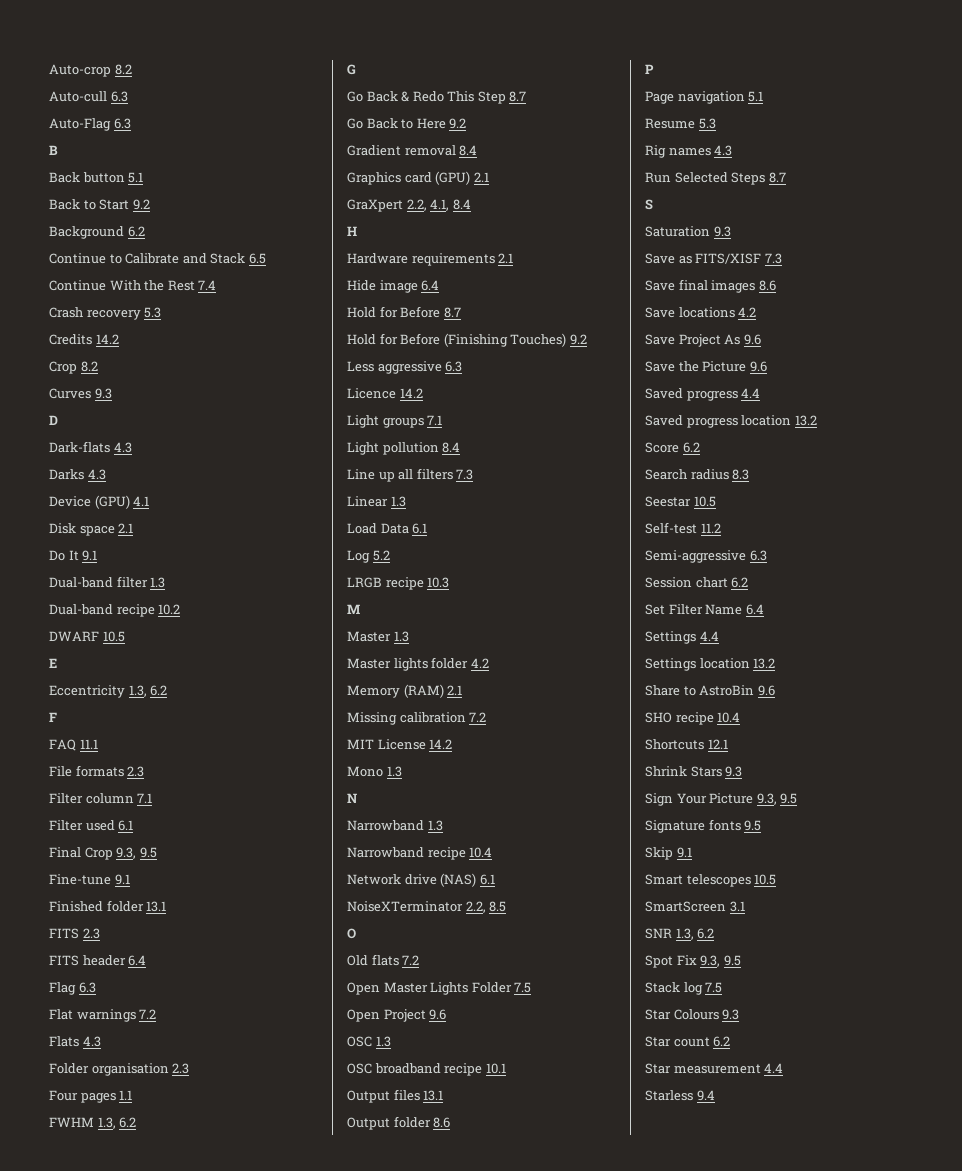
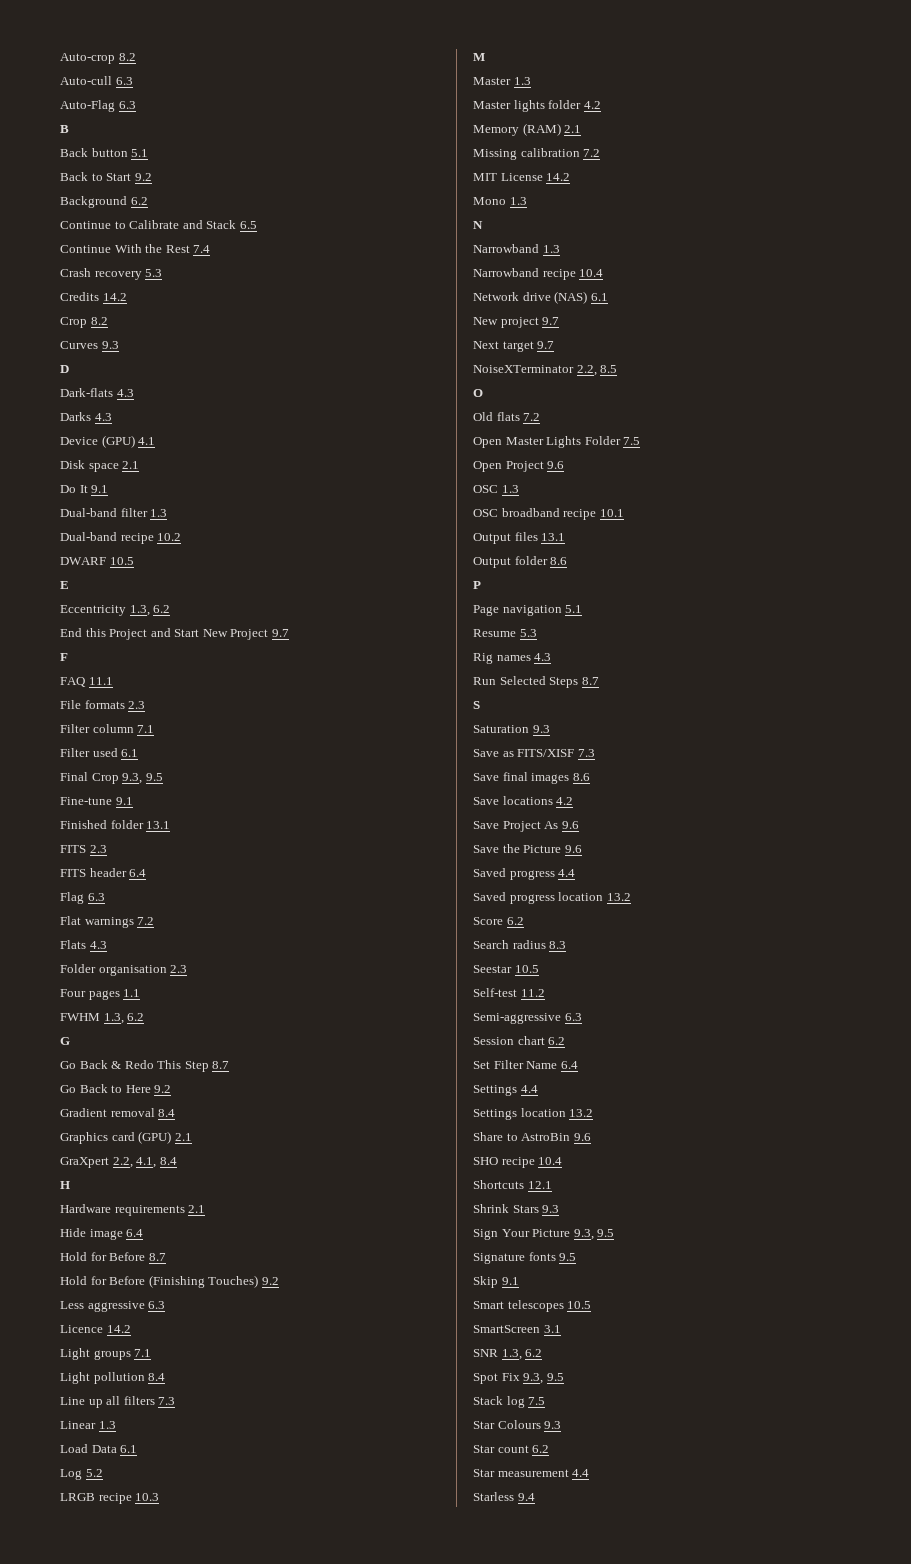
+ End this Project and Start New Project 9.7
+ New project 9.7
+ Next target 9.7

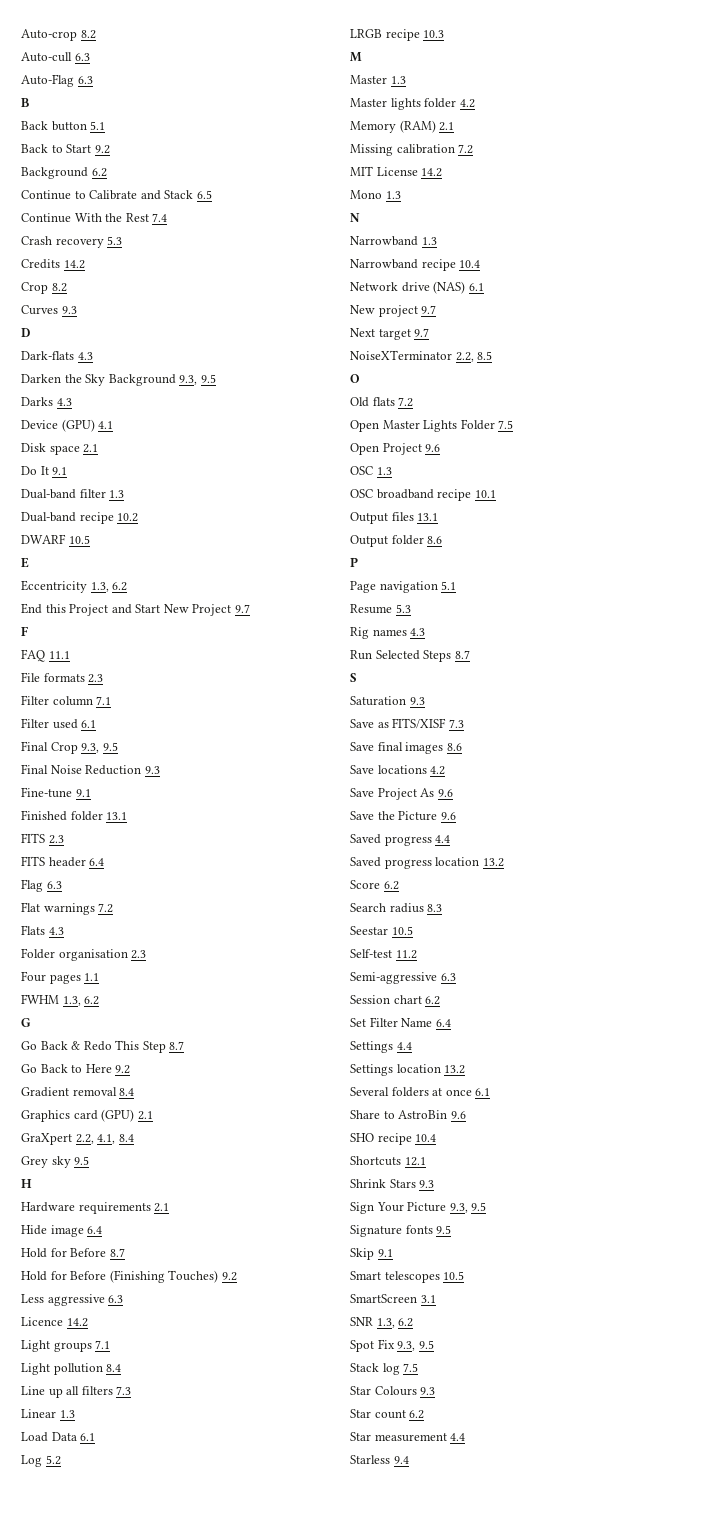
+ Darken the Sky Background 9.3, 9.5
+ Final Noise Reduction 9.3
+ Grey sky 9.5
+ Several folders at once 6.1

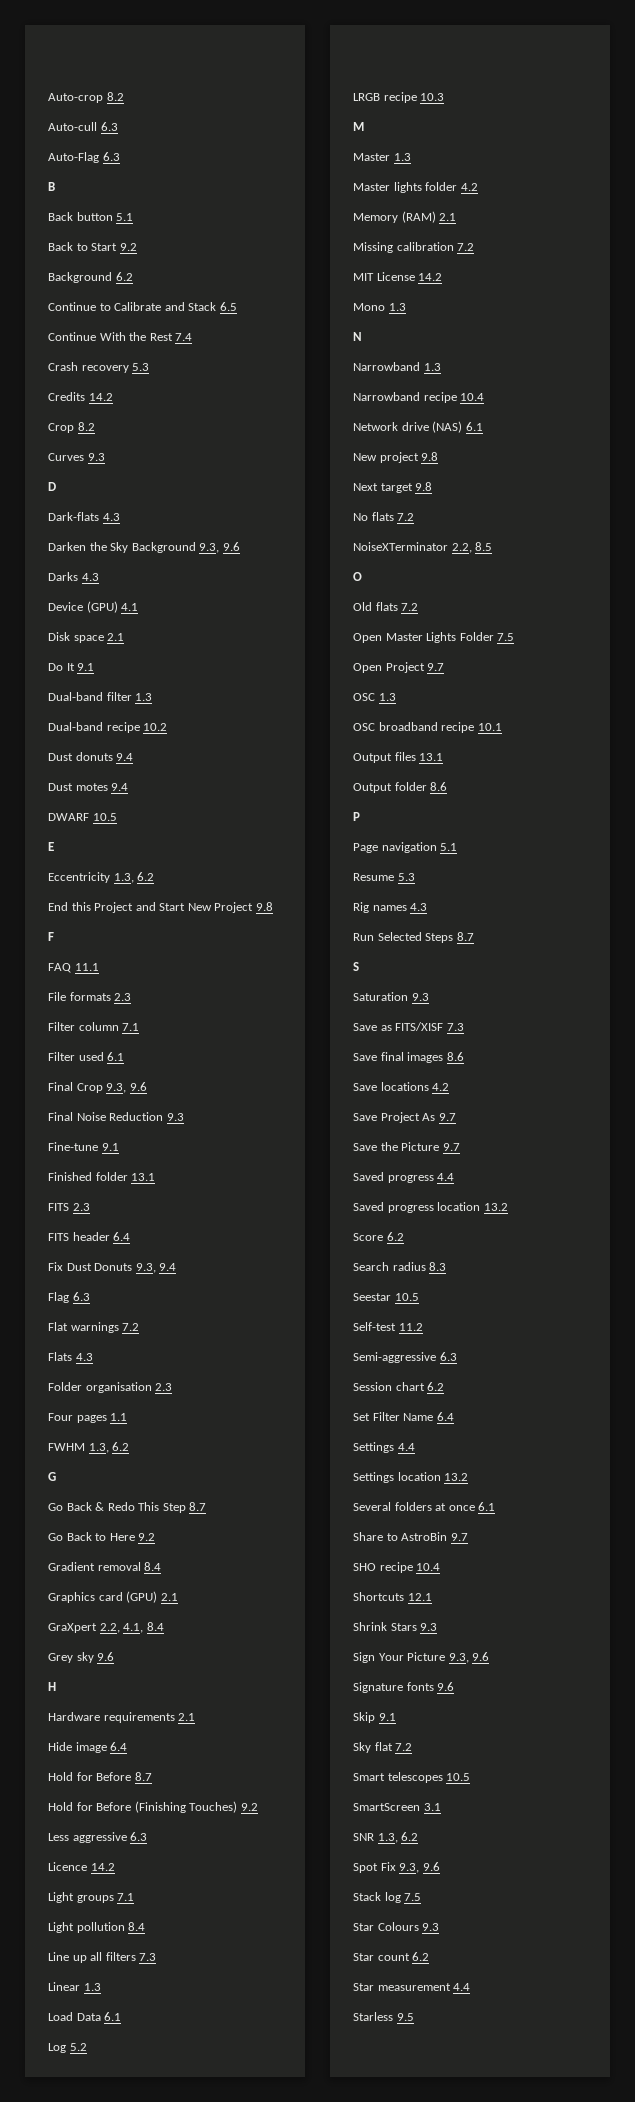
- Darken the Sky Background 9.3, 9.5
+ Darken the Sky Background 9.3, 9.6
+ Dust donuts 9.4
+ Dust motes 9.4
- End this Project and Start New Project 9.7
+ End this Project and Start New Project 9.8
- Final Crop 9.3, 9.5
+ Final Crop 9.3, 9.6
+ Fix Dust Donuts 9.3, 9.4
- Grey sky 9.5
+ Grey sky 9.6
- New project 9.7
+ New project 9.8
- Next target 9.7
+ Next target 9.8
+ No flats 7.2
- Open Project 9.6
+ Open Project 9.7
- Save Project As 9.6
+ Save Project As 9.7
- Save the Picture 9.6
+ Save the Picture 9.7
- Share to AstroBin 9.6
+ Share to AstroBin 9.7
- Sign Your Picture 9.3, 9.5
+ Sign Your Picture 9.3, 9.6
- Signature fonts 9.5
+ Signature fonts 9.6
+ Sky flat 7.2
- Spot Fix 9.3, 9.5
+ Spot Fix 9.3, 9.6
- Starless 9.4
+ Starless 9.5

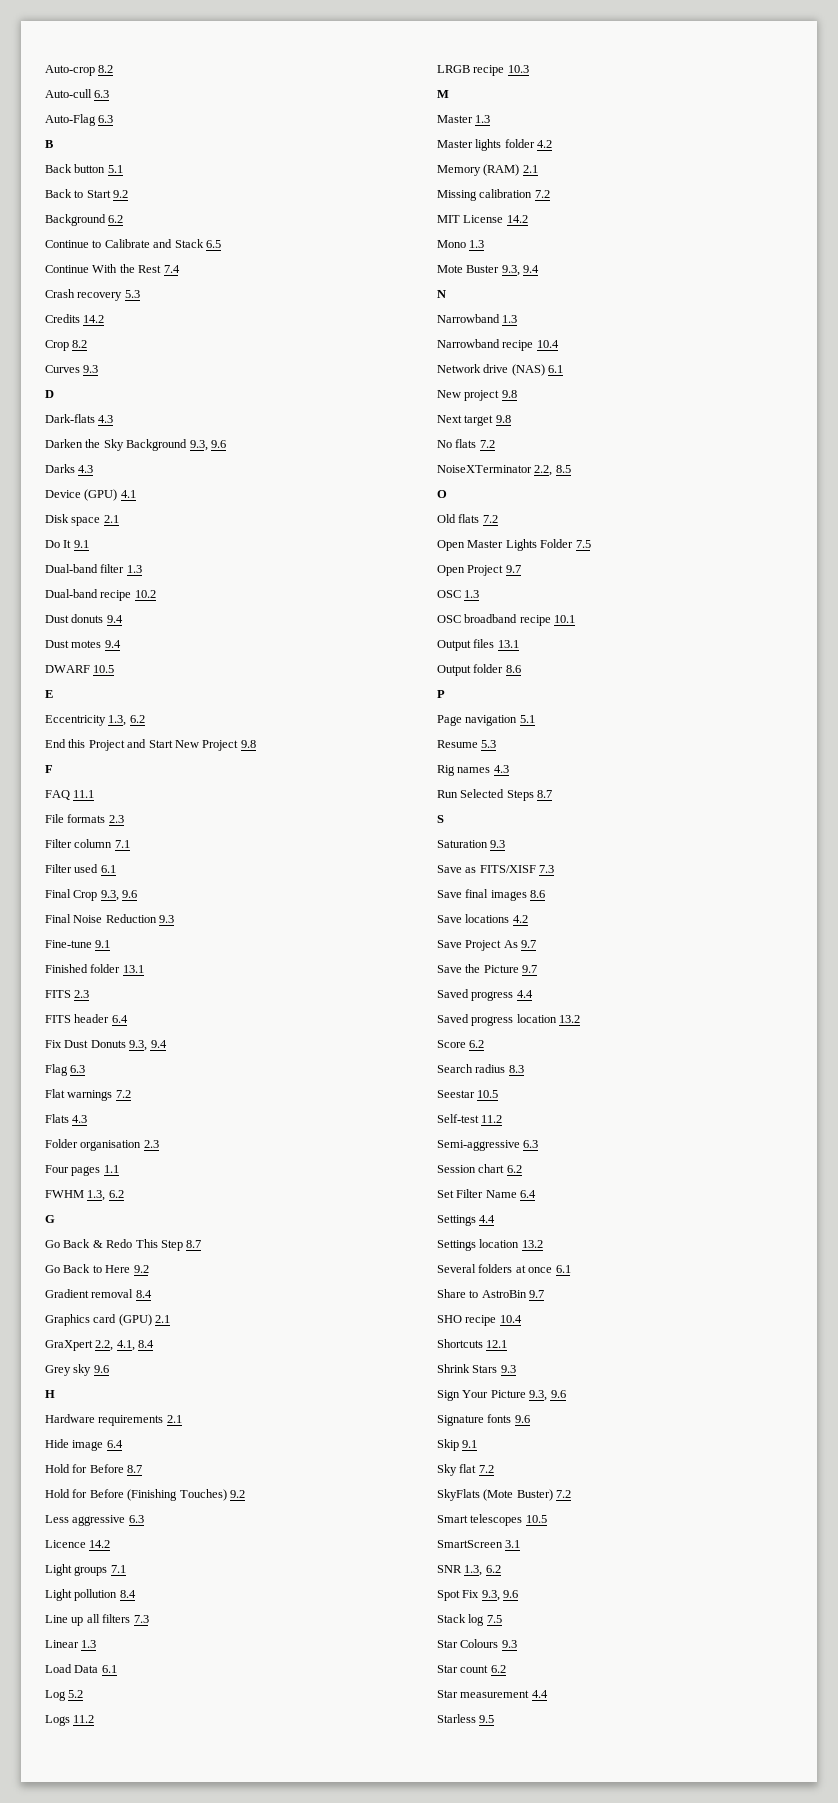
+ Logs 11.2
+ Mote Buster 9.3, 9.4
+ SkyFlats (Mote Buster) 7.2

